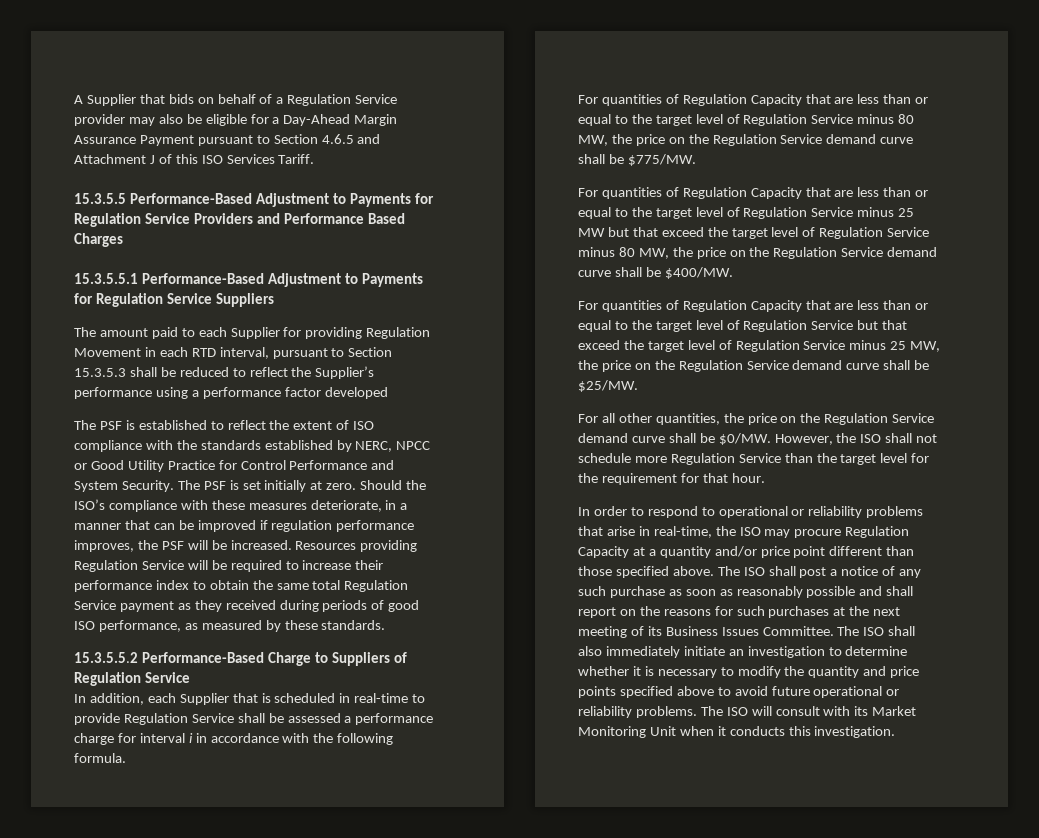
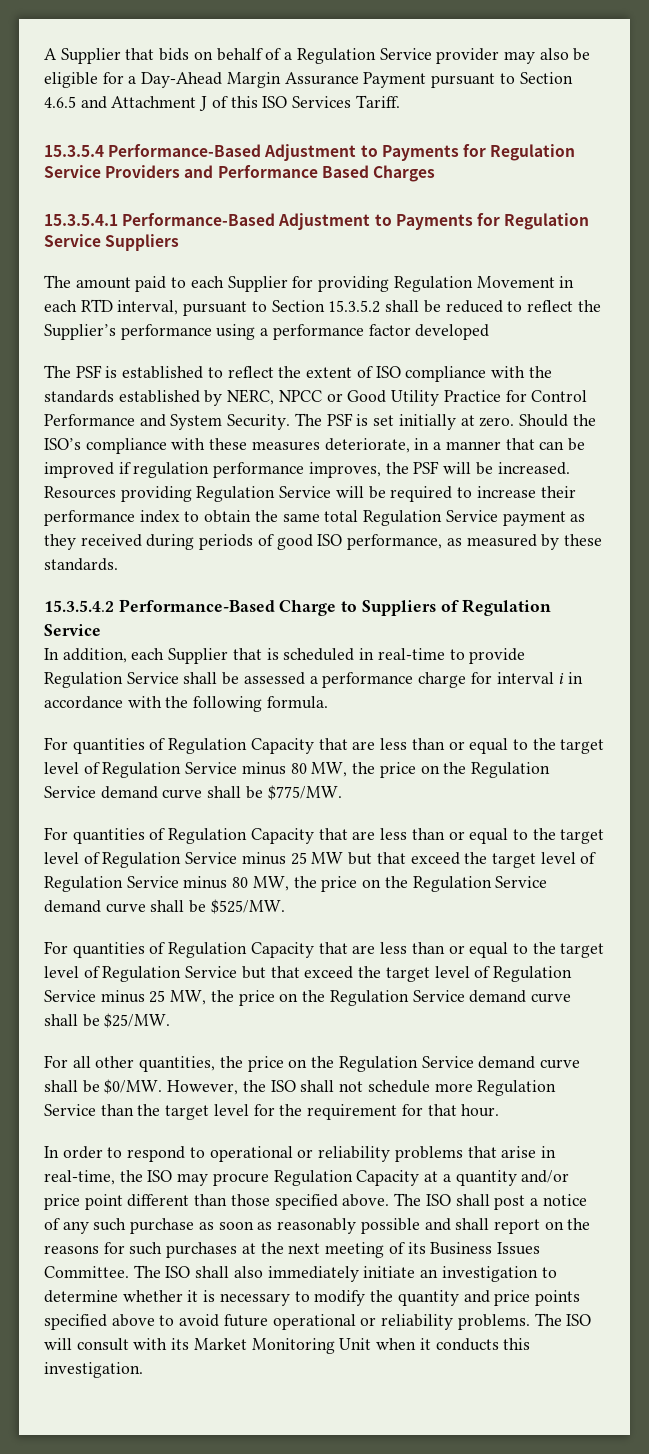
- 15.3.5.5 Performance-Based Adjustment to Payments for Regulation Service Providers and Performance Based Charges
+ 15.3.5.4 Performance-Based Adjustment to Payments for Regulation Service Providers and Performance Based Charges
- 15.3.5.5.1 Performance-Based Adjustment to Payments for Regulation Service Suppliers
+ 15.3.5.4.1 Performance-Based Adjustment to Payments for Regulation Service Suppliers
- The amount paid to each Supplier for providing Regulation Movement in each RTD interval, pursuant to Section 15.3.5.3 shall be reduced to reflect the Supplier’s performance using a performance factor developed
+ The amount paid to each Supplier for providing Regulation Movement in each RTD interval, pursuant to Section 15.3.5.2 shall be reduced to reflect the Supplier’s performance using a performance factor developed
- 15.3.5.5.2 Performance-Based Charge to Suppliers of Regulation Service
+ 15.3.5.4.2 Performance-Based Charge to Suppliers of Regulation Service
- For quantities of Regulation Capacity that are less than or equal to the target level of Regulation Service minus 25 MW but that exceed the target level of Regulation Service minus 80 MW, the price on the Regulation Service demand curve shall be $400/MW.
+ For quantities of Regulation Capacity that are less than or equal to the target level of Regulation Service minus 25 MW but that exceed the target level of Regulation Service minus 80 MW, the price on the Regulation Service demand curve shall be $525/MW.

